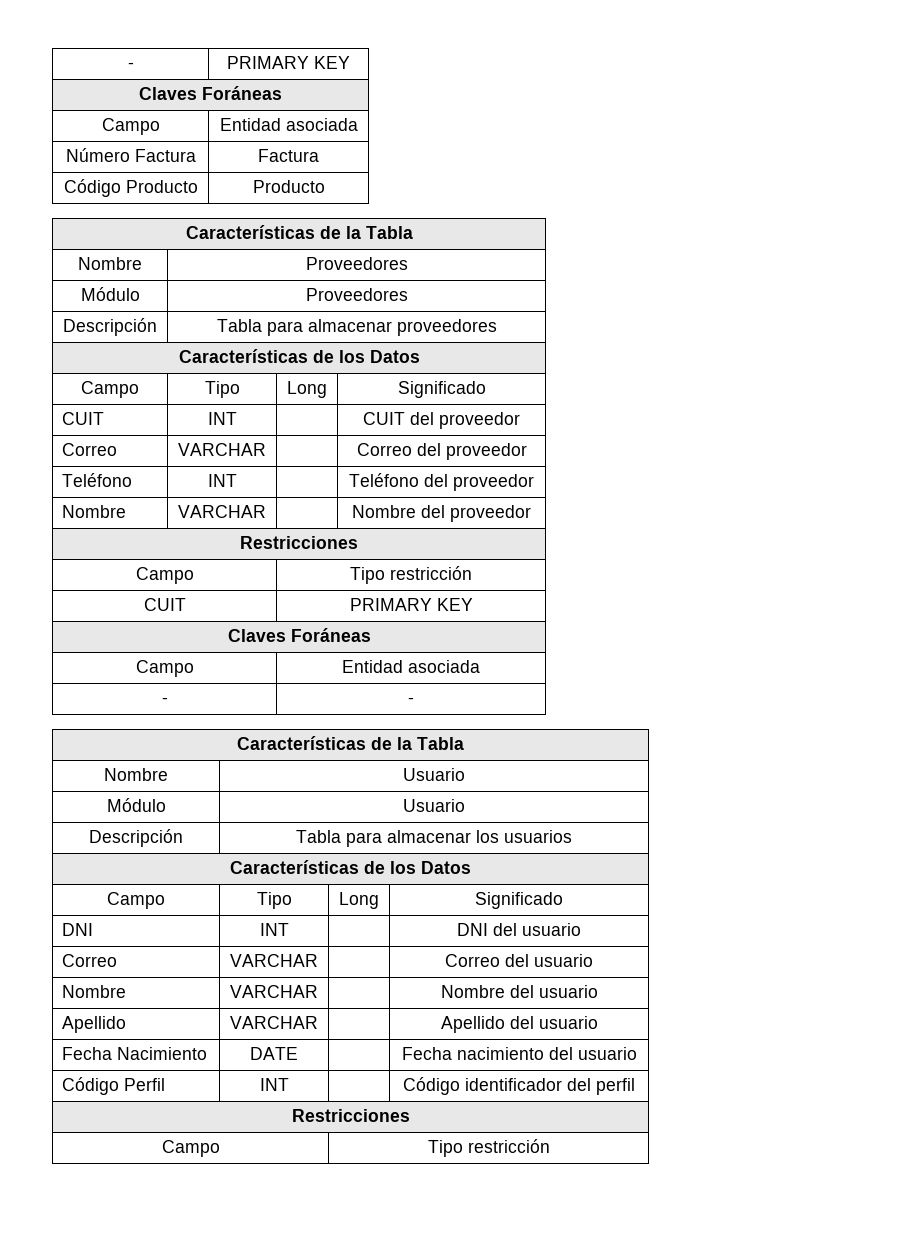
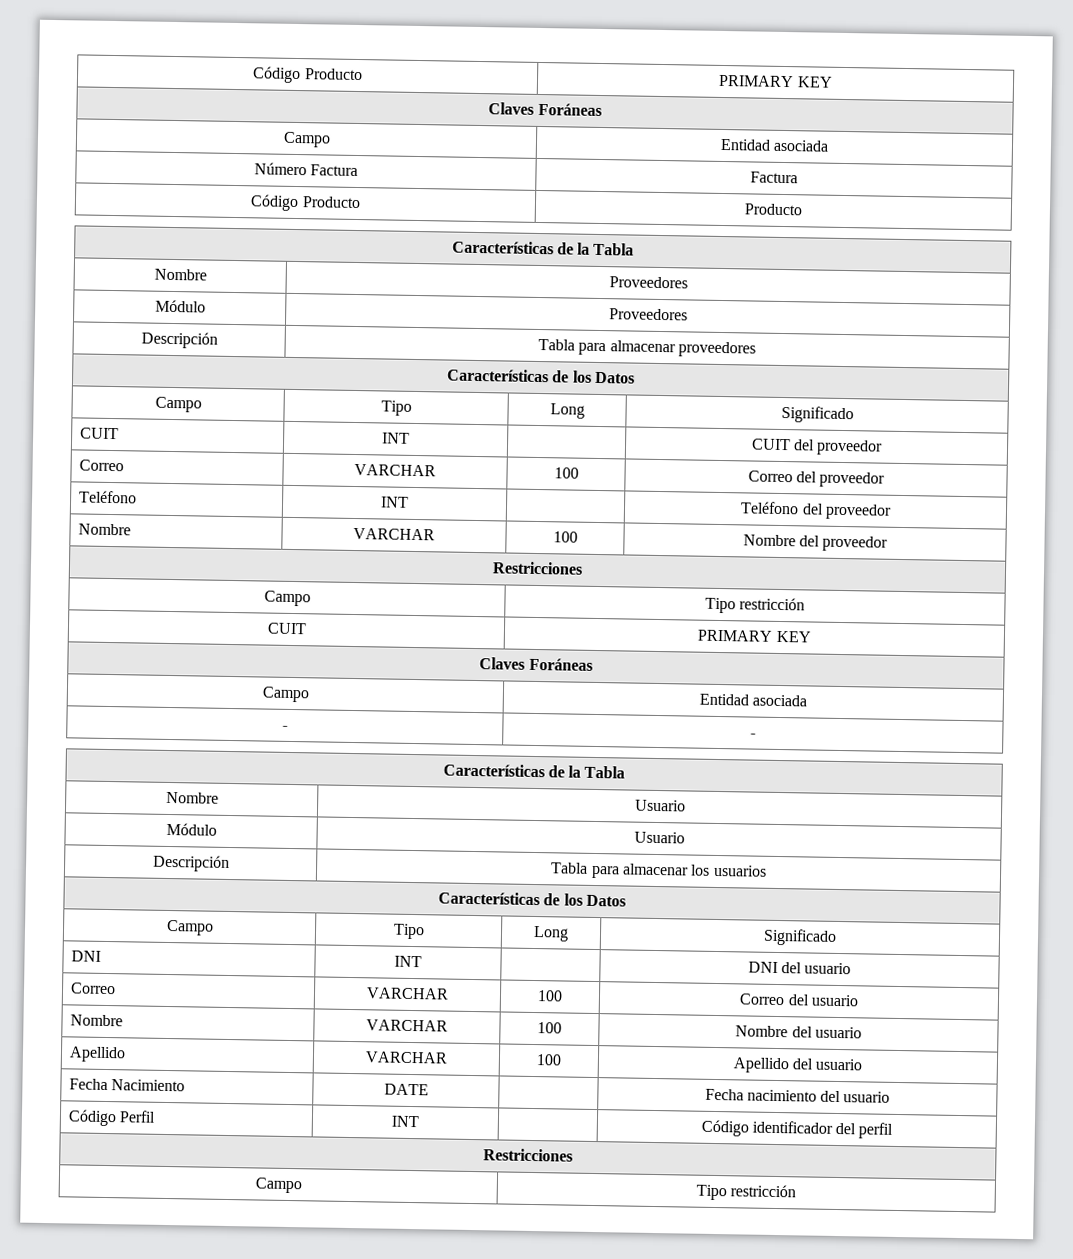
- - | PRIMARY KEY
+ Código Producto | PRIMARY KEY
- Correo | VARCHAR | | Correo del proveedor
+ Correo | VARCHAR | 100 | Correo del proveedor
- Nombre | VARCHAR | | Nombre del proveedor
+ Nombre | VARCHAR | 100 | Nombre del proveedor
- Correo | VARCHAR | | Correo del usuario
+ Correo | VARCHAR | 100 | Correo del usuario
- Nombre | VARCHAR | | Nombre del usuario
+ Nombre | VARCHAR | 100 | Nombre del usuario
- Apellido | VARCHAR | | Apellido del usuario
+ Apellido | VARCHAR | 100 | Apellido del usuario

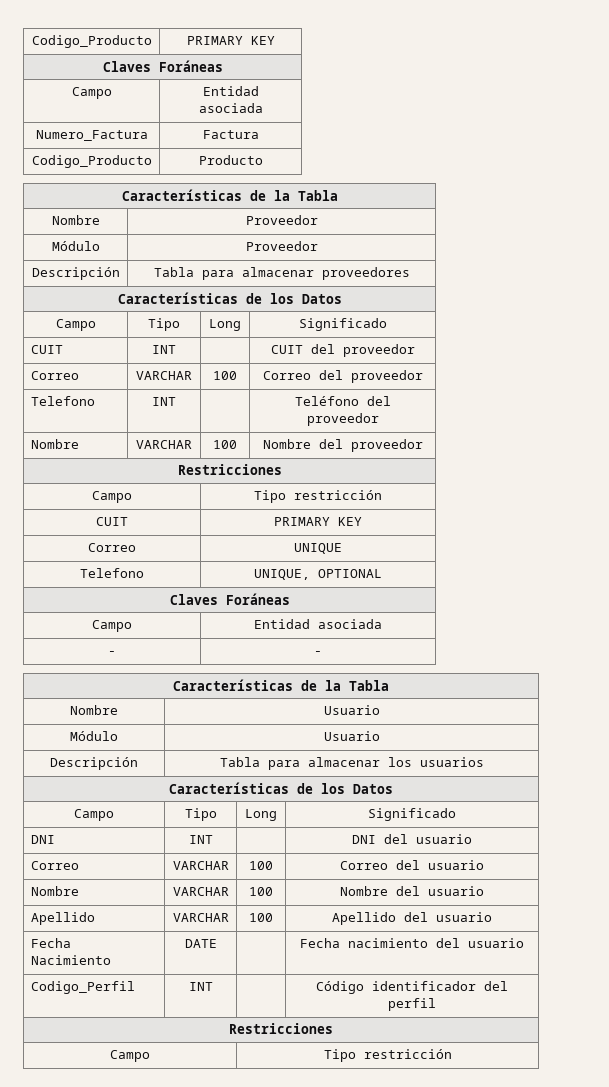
- Código Producto | PRIMARY KEY
+ Codigo_Producto | PRIMARY KEY
  Claves Foráneas
  Campo | Entidad asociada
- Número Factura | Factura
+ Numero_Factura | Factura
- Código Producto | Producto
+ Codigo_Producto | Producto
- Nombre | Proveedores
- Módulo | Proveedores
+ Nombre | Proveedor
+ Módulo | Proveedor
- Teléfono | INT | | Teléfono del proveedor
+ Telefono | INT | | Teléfono del proveedor
+ Correo | UNIQUE
+ Telefono | UNIQUE, OPTIONAL
- Código Perfil | INT | | Código identificador del perfil
+ Codigo_Perfil | INT | | Código identificador del perfil

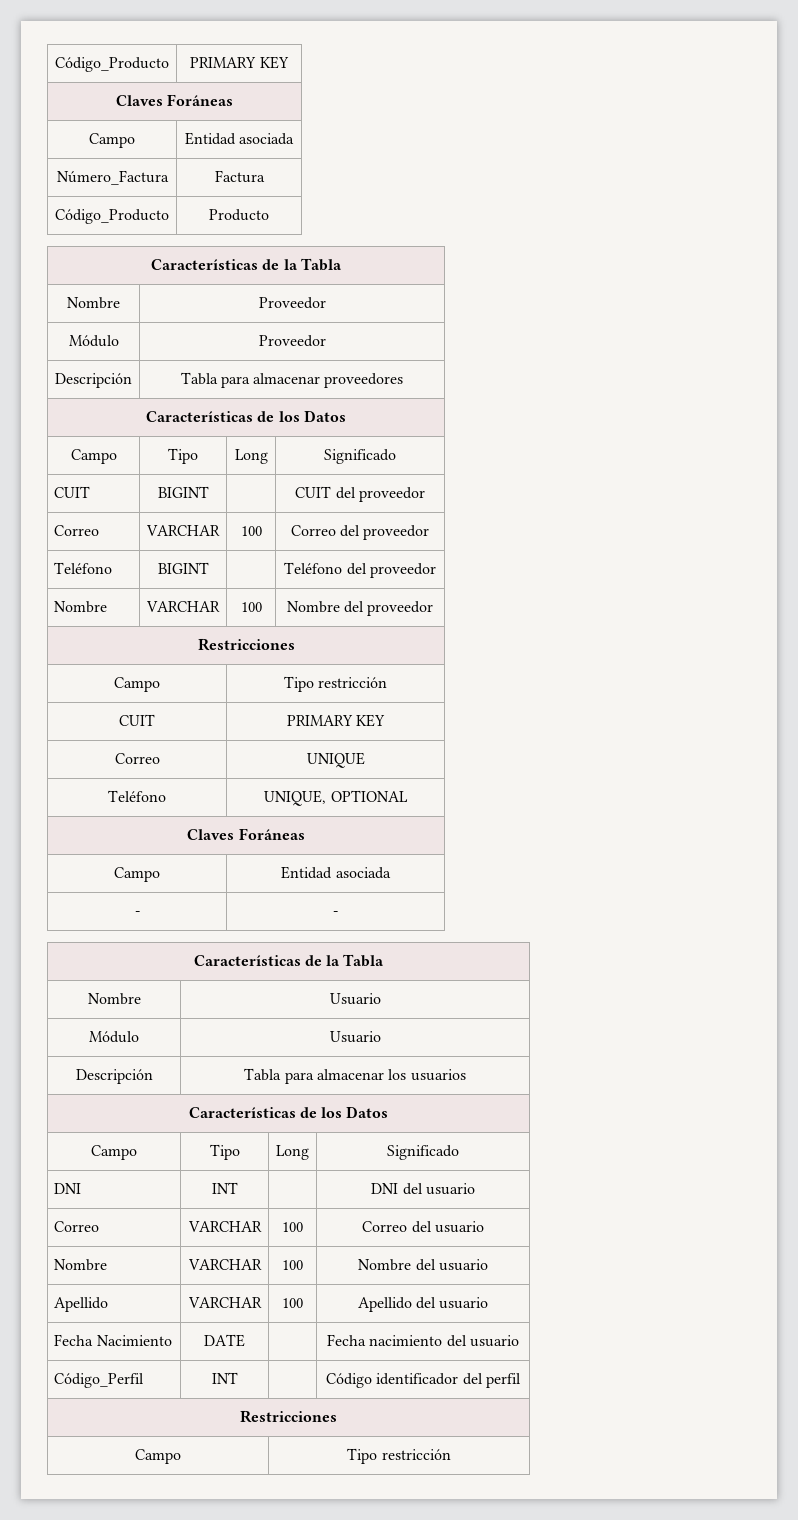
- Codigo_Producto | PRIMARY KEY
+ Código_Producto | PRIMARY KEY
- Numero_Factura | Factura
+ Número_Factura | Factura
- Codigo_Producto | Producto
+ Código_Producto | Producto
- CUIT | INT | | CUIT del proveedor
+ CUIT | BIGINT | | CUIT del proveedor
- Telefono | INT | | Teléfono del proveedor
+ Teléfono | BIGINT | | Teléfono del proveedor
- Telefono | UNIQUE, OPTIONAL
+ Teléfono | UNIQUE, OPTIONAL
- Codigo_Perfil | INT | | Código identificador del perfil
+ Código_Perfil | INT | | Código identificador del perfil

